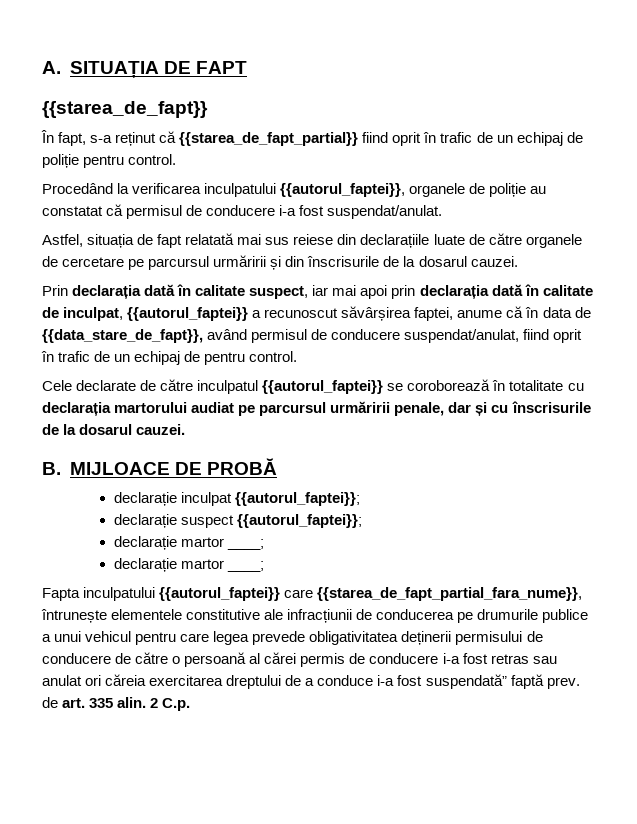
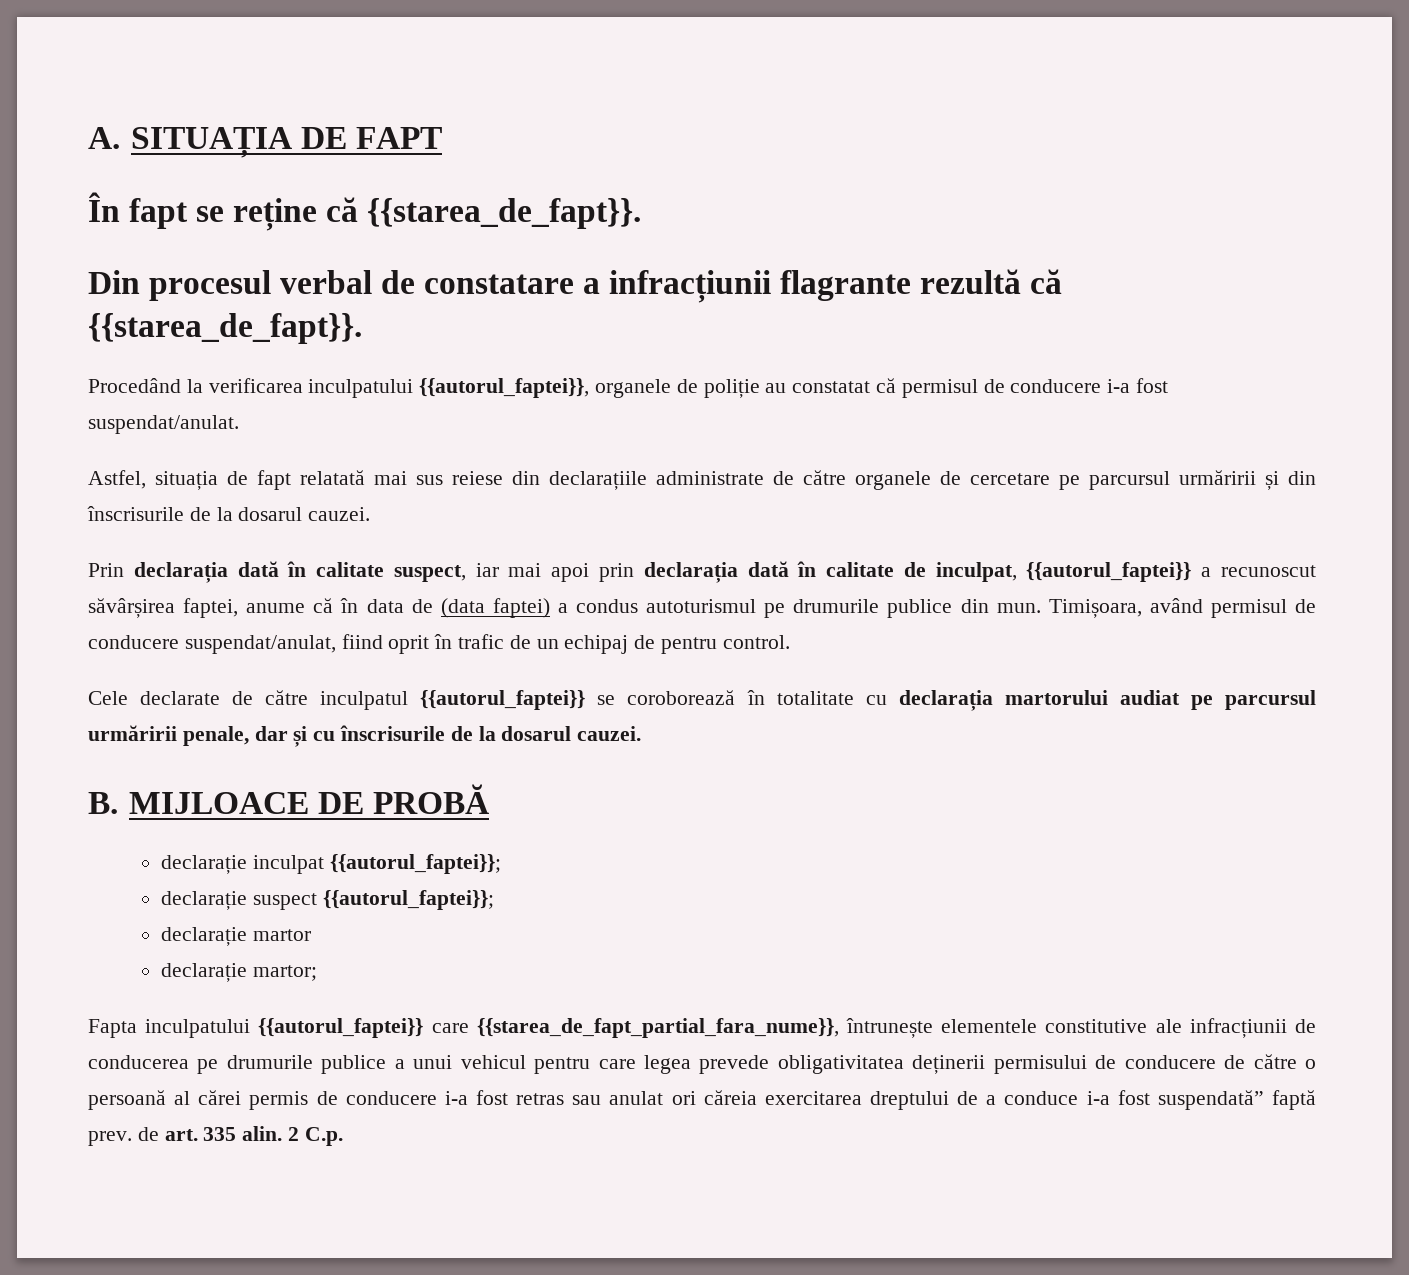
- {{starea_de_fapt}}
- În fapt, s-a reținut că {{starea_de_fapt_partial}} fiind oprit în trafic de un echipaj de poliție pentru control.
+ În fapt se reține că {{starea_de_fapt}}.
+ Din procesul verbal de constatare a infracțiunii flagrante rezultă că {{starea_de_fapt}}.
- Astfel, situația de fapt relatată mai sus reiese din declarațiile luate de către organele de cercetare pe parcursul urmăririi și din înscrisurile de la dosarul cauzei.
+ Astfel, situația de fapt relatată mai sus reiese din declarațiile administrate de către organele de cercetare pe parcursul urmăririi și din înscrisurile de la dosarul cauzei.
- Prin declarația dată în calitate suspect, iar mai apoi prin declarația dată în calitate de inculpat, {{autorul_faptei}} a recunoscut săvârșirea faptei, anume că în data de {{data_stare_de_fapt}}, având permisul de conducere suspendat/anulat, fiind oprit în trafic de un echipaj de pentru control.
+ Prin declarația dată în calitate suspect, iar mai apoi prin declarația dată în calitate de inculpat, {{autorul_faptei}} a recunoscut săvârșirea faptei, anume că în data de (data faptei) a condus autoturismul pe drumurile publice din mun. Timișoara, având permisul de conducere suspendat/anulat, fiind oprit în trafic de un echipaj de pentru control.
  declarație suspect {{autorul_faptei}};
- declarație martor ____;
- declarație martor ____;
+ declarație martor
+ declarație martor;

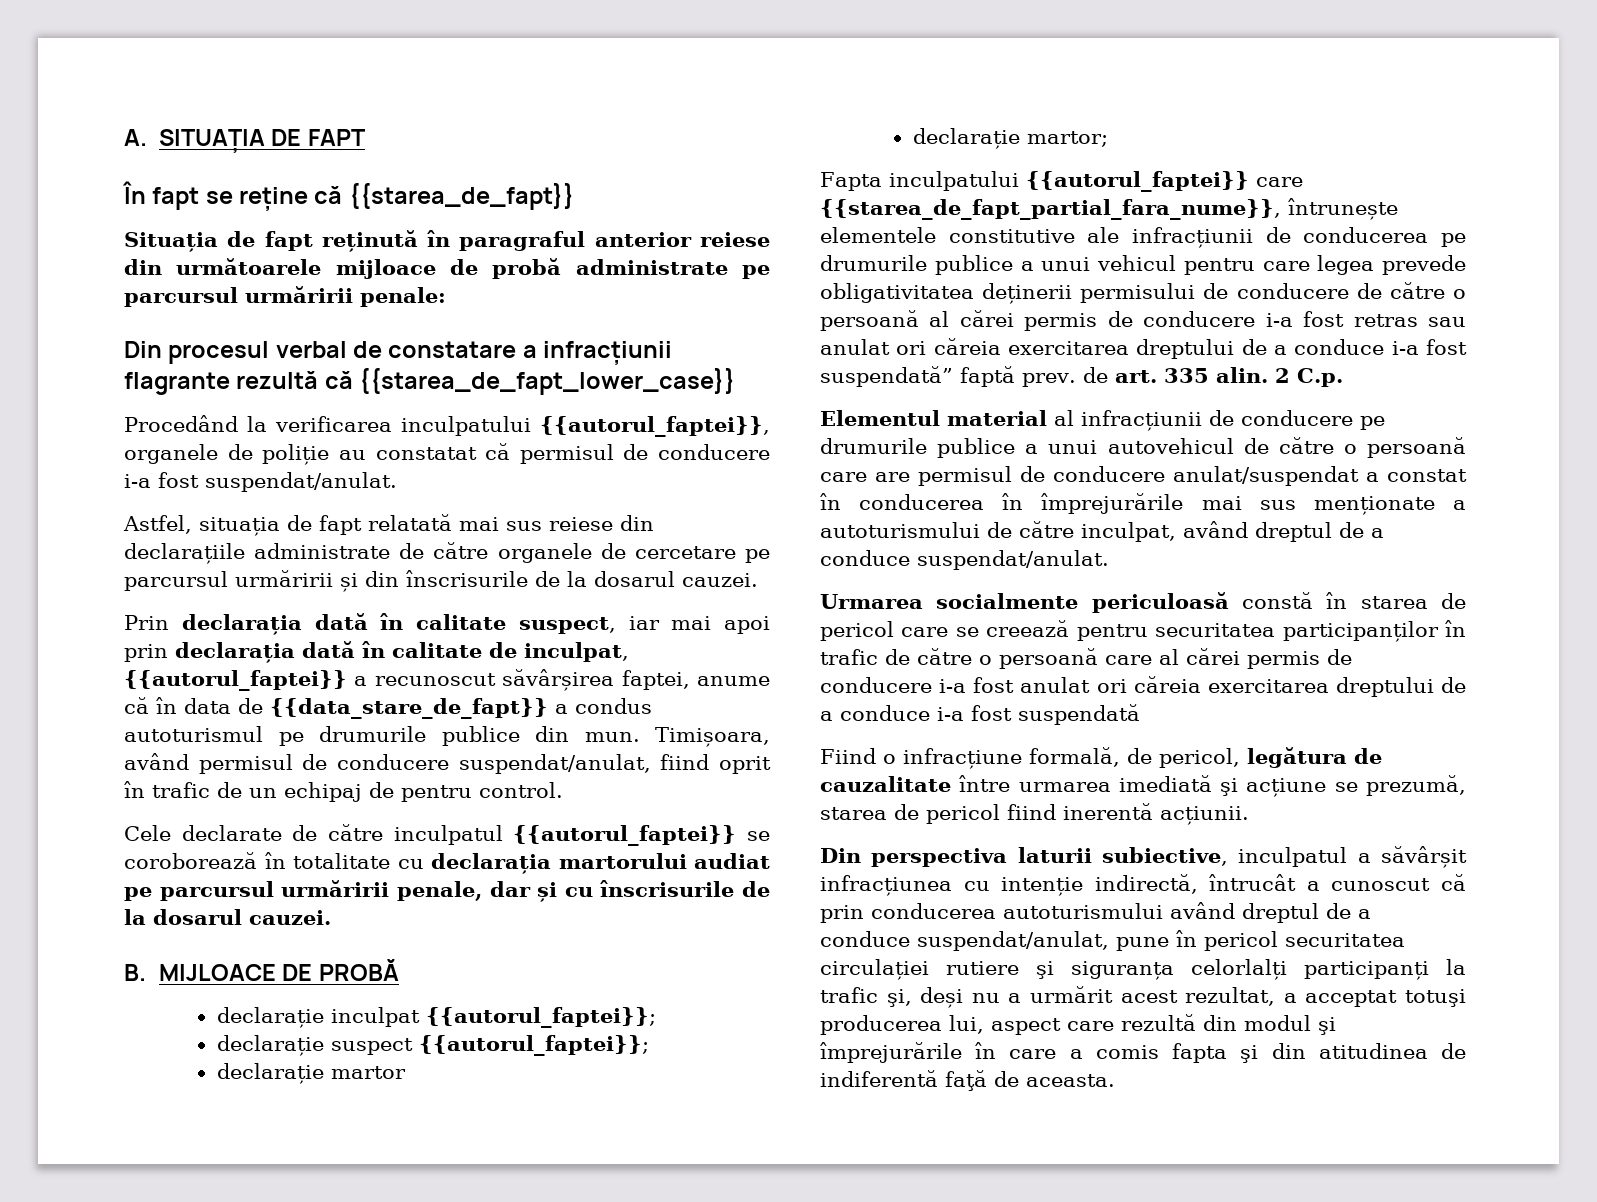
- În fapt se reține că {{starea_de_fapt}}.
+ În fapt se reține că {{starea_de_fapt}}
+ Situația de fapt reținută în paragraful anterior reiese din următoarele mijloace de probă administrate pe parcursul urmăririi penale:
- Din procesul verbal de constatare a infracțiunii flagrante rezultă că {{starea_de_fapt}}.
+ Din procesul verbal de constatare a infracțiunii flagrante rezultă că {{starea_de_fapt_lower_case}}
- Prin declarația dată în calitate suspect, iar mai apoi prin declarația dată în calitate de inculpat, {{autorul_faptei}} a recunoscut săvârșirea faptei, anume că în data de (data faptei) a condus autoturismul pe drumurile publice din mun.
+ Prin declarația dată în calitate suspect, iar mai apoi prin declarația dată în calitate de inculpat, {{autorul_faptei}} a recunoscut săvârșirea faptei, anume că în data de {{data_stare_de_fapt}} a condus autoturismul pe drumurile publice din mun.
+ Elementul material al infracțiunii de conducere pe drumurile publice a unui autovehicul de către o persoană care are permisul de conducere anulat/suspendat a constat în conducerea în împrejurările mai sus menționate a autoturismului de către inculpat, având dreptul de a conduce suspendat/anulat.
+ Urmarea socialmente periculoasă constă în starea de pericol care se creează pentru securitatea participanților în trafic de către o persoană care al cărei permis de conducere i-a fost anulat ori căreia exercitarea dreptului de a conduce i-a fost suspendată
+ Fiind o infracțiune formală, de pericol, legătura de cauzalitate între urmarea imediată şi acțiune se prezumă, starea de pericol fiind inerentă acțiunii.
+ Din perspectiva laturii subiective, inculpatul a săvârșit infracțiunea cu intenție indirectă, întrucât a cunoscut că prin conducerea autoturismului având dreptul de a conduce suspendat/anulat, pune în pericol securitatea circulației rutiere şi siguranța celorlalți participanți la trafic şi, deși nu a urmărit acest rezultat, a acceptat totuşi producerea lui, aspect care rezultă din modul şi împrejurările în care a comis fapta şi din atitudinea de indiferentă faţă de aceasta.

